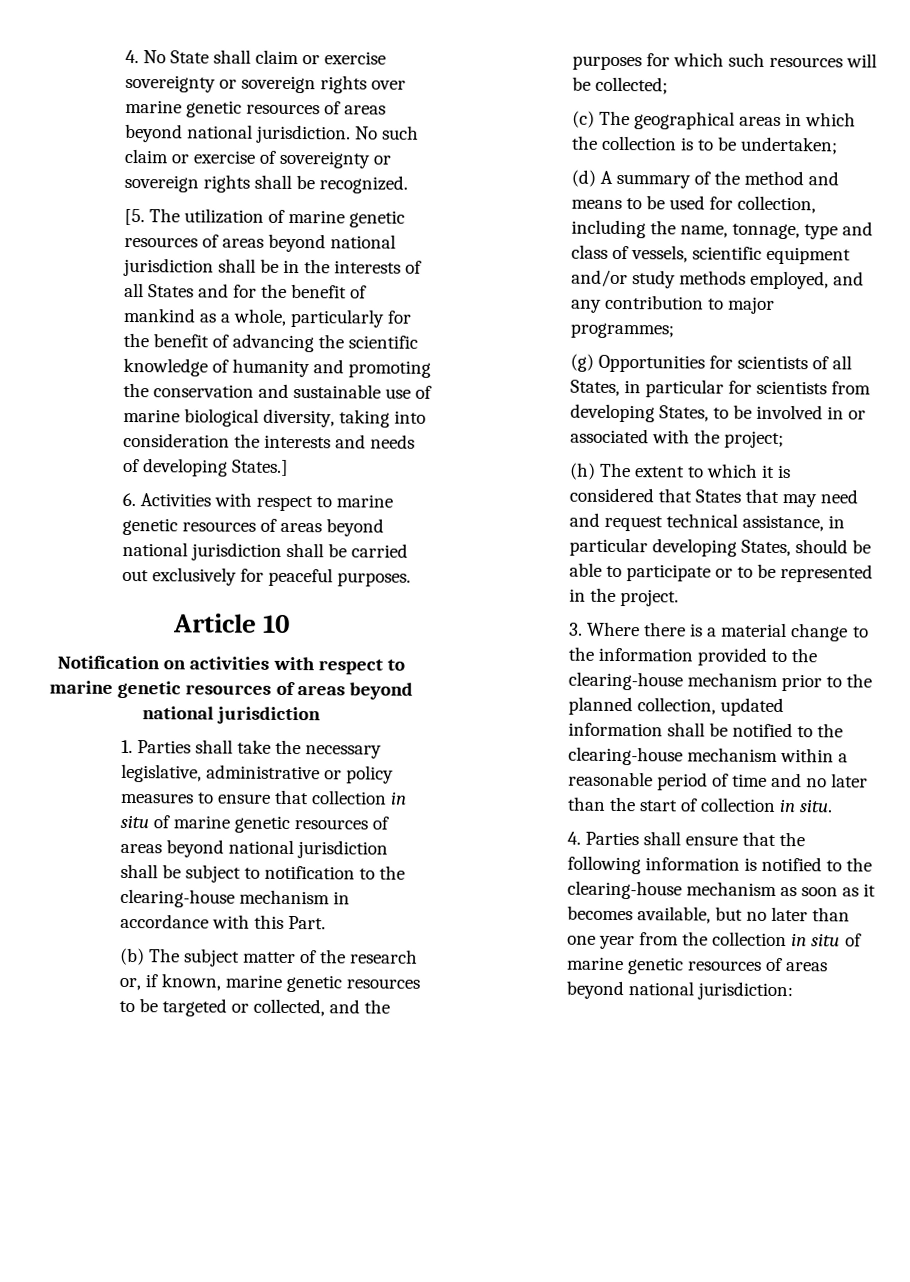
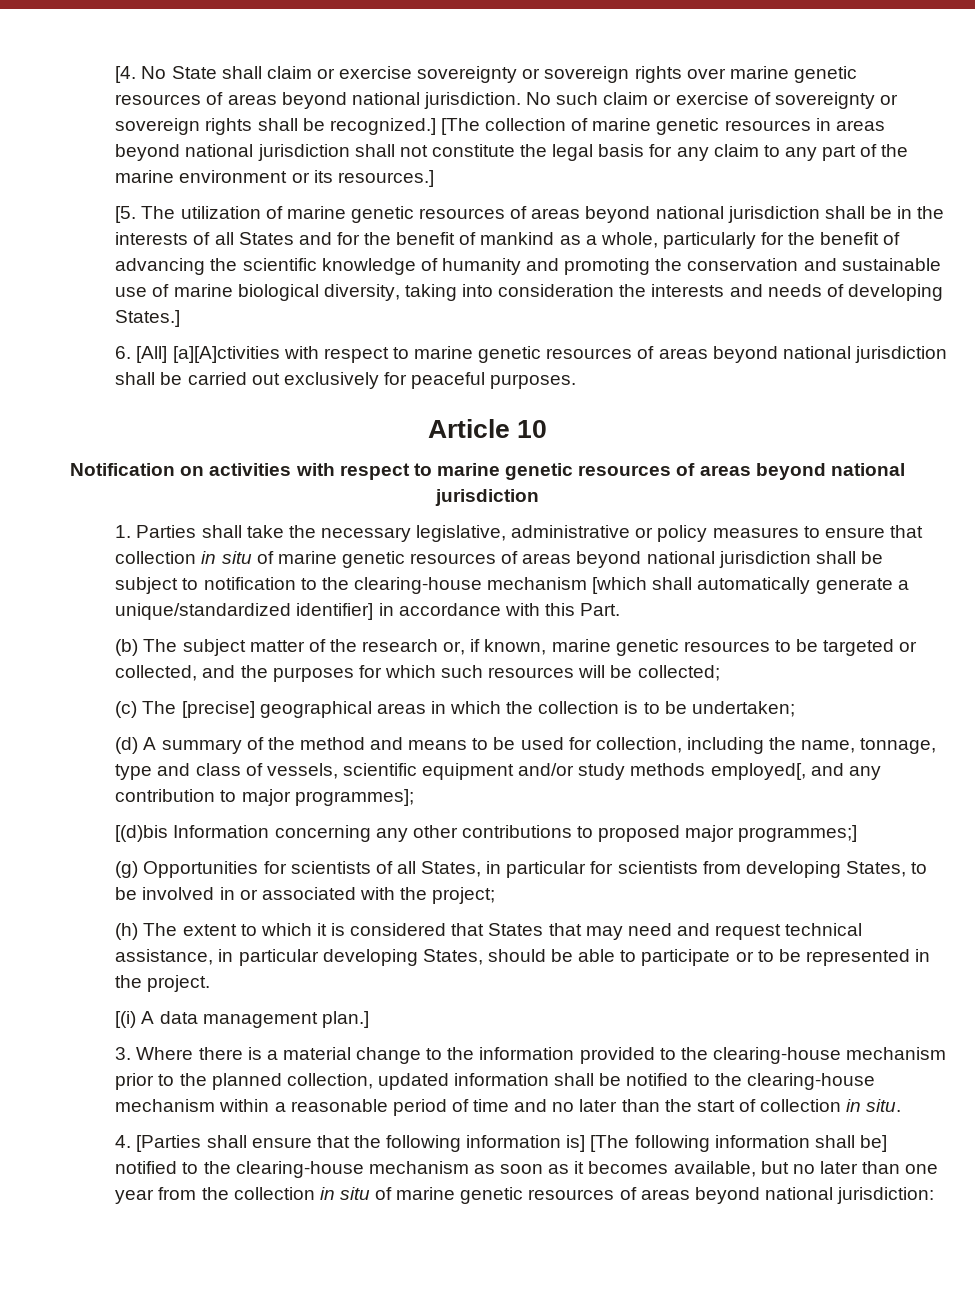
- 4. No State shall claim or exercise sovereignty or sovereign rights over marine genetic resources of areas beyond national jurisdiction.
+ [4. No State shall claim or exercise sovereignty or sovereign rights over marine genetic resources of areas beyond national jurisdiction.
- No such claim or exercise of sovereignty or sovereign rights shall be recognized.
+ No such claim or exercise of sovereignty or sovereign rights shall be recognized.] [The collection of marine genetic resources in areas beyond national jurisdiction shall not constitute the legal basis for any claim to any part of the marine environment or its resources.]
- 6. Activities with respect to marine genetic resources of areas beyond national jurisdiction shall be carried out exclusively for peaceful purposes.
+ 6. [All] [a][A]ctivities with respect to marine genetic resources of areas beyond national jurisdiction shall be carried out exclusively for peaceful purposes.
- 1. Parties shall take the necessary legislative, administrative or policy measures to ensure that collection in situ of marine genetic resources of areas beyond national jurisdiction shall be subject to notification to the clearing-house mechanism in accordance with this Part.
+ 1. Parties shall take the necessary legislative, administrative or policy measures to ensure that collection in situ of marine genetic resources of areas beyond national jurisdiction shall be subject to notification to the clearing-house mechanism [which shall automatically generate a unique/standardized identifier] in accordance with this Part.
- (c) The geographical areas in which the collection is to be undertaken;
+ (c) The [precise] geographical areas in which the collection is to be undertaken;
- (d) A summary of the method and means to be used for collection, including the name, tonnage, type and class of vessels, scientific equipment and/or study methods employed, and any contribution to major programmes;
+ (d) A summary of the method and means to be used for collection, including the name, tonnage, type and class of vessels, scientific equipment and/or study methods employed[, and any contribution to major programmes];
+ [(d)bis Information concerning any other contributions to proposed major programmes;]
+ [(i) A data management plan.]
- 4. Parties shall ensure that the following information is notified to the clearing-house mechanism as soon as it becomes available, but no later than one year from the collection in situ of marine genetic resources of areas beyond national jurisdiction:
+ 4. [Parties shall ensure that the following information is] [The following information shall be] notified to the clearing-house mechanism as soon as it becomes available, but no later than one year from the collection in situ of marine genetic resources of areas beyond national jurisdiction:

